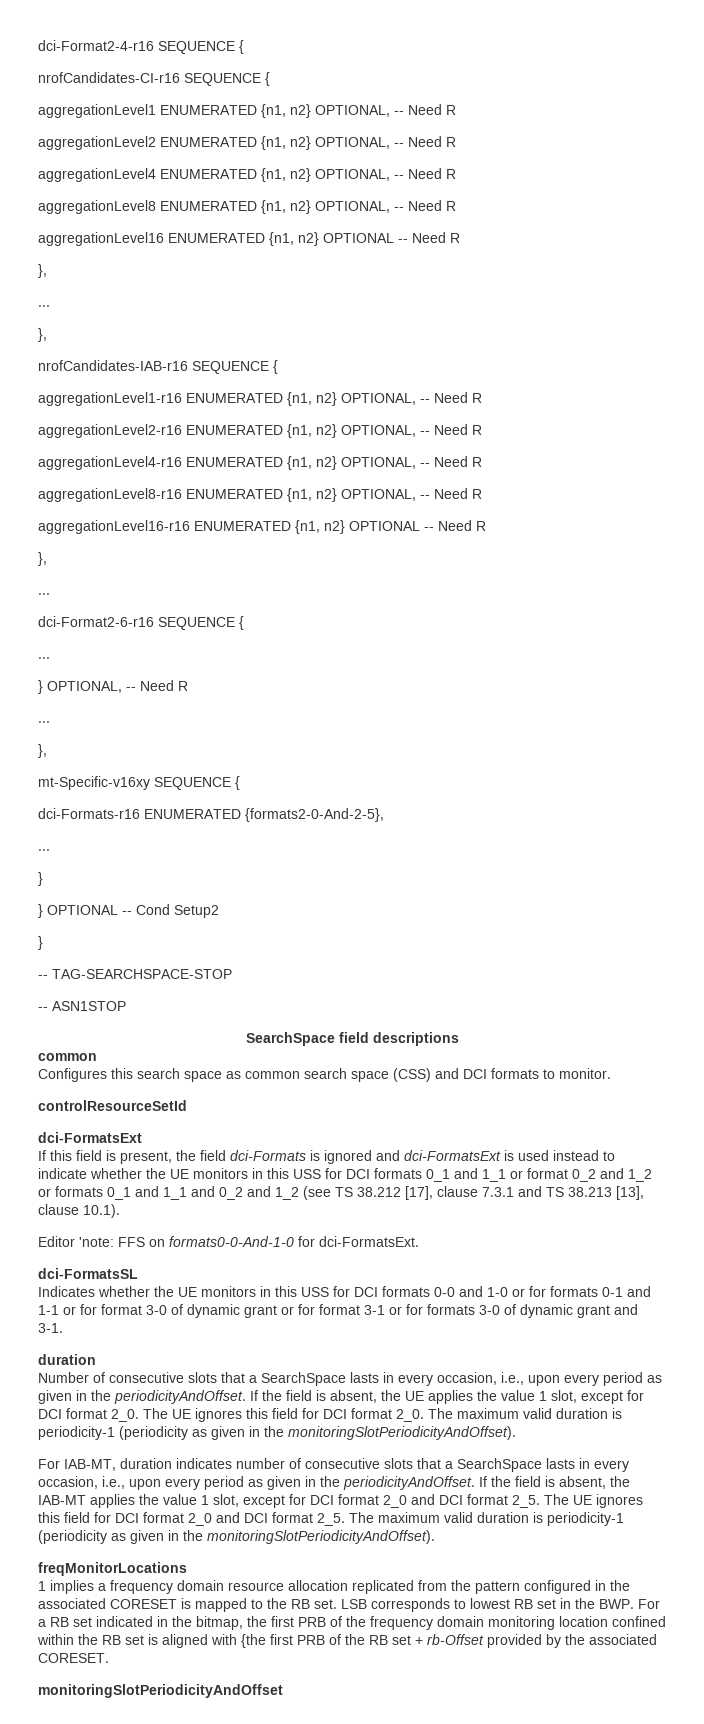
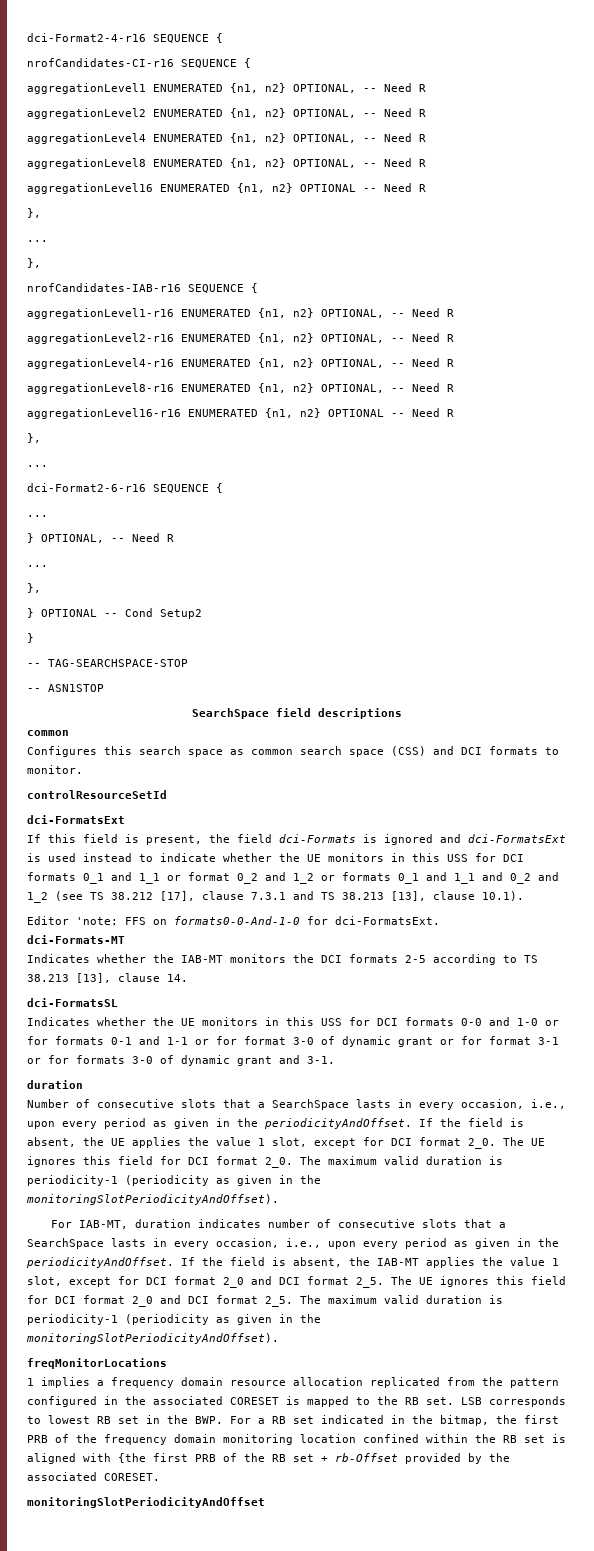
- mt-Specific-v16xy SEQUENCE {
- dci-Formats-r16 ENUMERATED {formats2-0-And-2-5},
- ...
- }
+ dci-Formats-MT
+ Indicates whether the IAB-MT monitors the DCI formats 2-5 according to TS 38.213 [13], clause 14.

